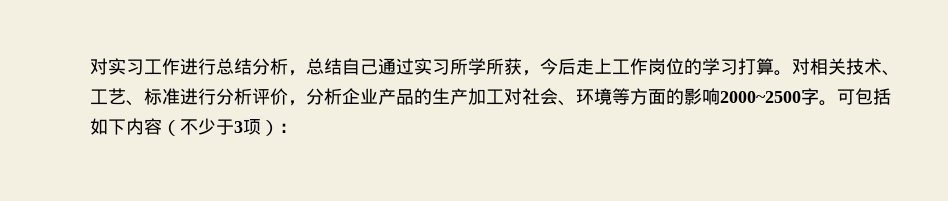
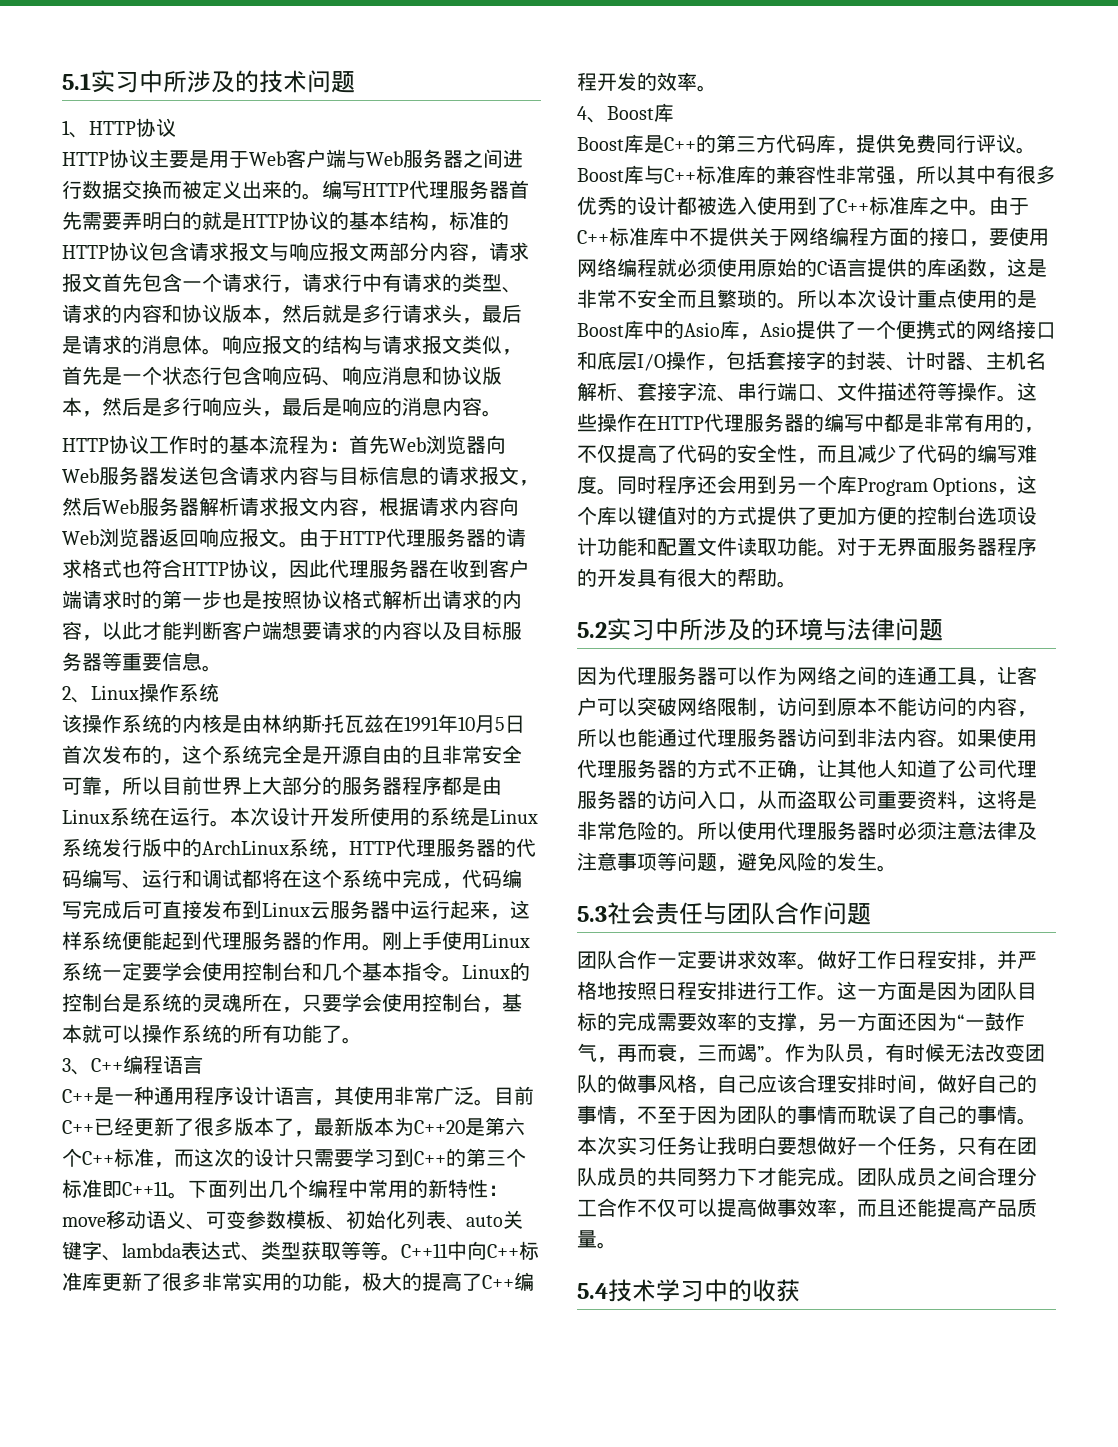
- 对实习工作进行总结分析，总结自己通过实习所学所获，今后走上工作岗位的学习打算。对相关技术、工艺、标准进行分析评价，分析企业产品的生产加工对社会、环境等方面的影响2000~2500字。可包括如下内容（不少于3项）：
+ 5.1实习中所涉及的技术问题
+ 1、HTTP协议
+ HTTP协议主要是用于Web客户端与Web服务器之间进行数据交换而被定义出来的。编写HTTP代理服务器首先需要弄明白的就是HTTP协议的基本结构，标准的HTTP协议包含请求报文与响应报文两部分内容，请求报文首先包含一个请求行，请求行中有请求的类型、请求的内容和协议版本，然后就是多行请求头，最后是请求的消息体。响应报文的结构与请求报文类似，首先是一个状态行包含响应码、响应消息和协议版本，然后是多行响应头，最后是响应的消息内容。
+ HTTP协议工作时的基本流程为：首先Web浏览器向Web服务器发送包含请求内容与目标信息的请求报文，然后Web服务器解析请求报文内容，根据请求内容向Web浏览器返回响应报文。由于HTTP代理服务器的请求格式也符合HTTP协议，因此代理服务器在收到客户端请求时的第一步也是按照协议格式解析出请求的内容，以此才能判断客户端想要请求的内容以及目标服务器等重要信息。
+ 2、Linux操作系统
+ 该操作系统的内核是由林纳斯·托瓦兹在1991年10月5日首次发布的，这个系统完全是开源自由的且非常安全可靠，所以目前世界上大部分的服务器程序都是由Linux系统在运行。本次设计开发所使用的系统是Linux系统发行版中的ArchLinux系统，HTTP代理服务器的代码编写、运行和调试都将在这个系统中完成，代码编写完成后可直接发布到Linux云服务器中运行起来，这样系统便能起到代理服务器的作用。刚上手使用Linux系统一定要学会使用控制台和几个基本指令。Linux的控制台是系统的灵魂所在，只要学会使用控制台，基本就可以操作系统的所有功能了。
+ 3、C++编程语言
+ C++是一种通用程序设计语言，其使用非常广泛。目前C++已经更新了很多版本了，最新版本为C++20是第六个C++标准，而这次的设计只需要学习到C++的第三个标准即C++11。下面列出几个编程中常用的新特性：move移动语义、可变参数模板、初始化列表、auto关键字、lambda表达式、类型获取等等。C++11中向C++标准库更新了很多非常实用的功能，极大的提高了C++编程开发的效率。
+ 4、Boost库
+ Boost库是C++的第三方代码库，提供免费同行评议。Boost库与C++标准库的兼容性非常强，所以其中有很多优秀的设计都被选入使用到了C++标准库之中。由于C++标准库中不提供关于网络编程方面的接口，要使用网络编程就必须使用原始的C语言提供的库函数，这是非常不安全而且繁琐的。所以本次设计重点使用的是Boost库中的Asio库，Asio提供了一个便携式的网络接口和底层I/O操作，包括套接字的封装、计时器、主机名解析、套接字流、串行端口、文件描述符等操作。这些操作在HTTP代理服务器的编写中都是非常有用的，不仅提高了代码的安全性，而且减少了代码的编写难度。同时程序还会用到另一个库Program Options，这个库以键值对的方式提供了更加方便的控制台选项设计功能和配置文件读取功能。对于无界面服务器程序的开发具有很大的帮助。
+ 5.2实习中所涉及的环境与法律问题
+ 因为代理服务器可以作为网络之间的连通工具，让客户可以突破网络限制，访问到原本不能访问的内容，所以也能通过代理服务器访问到非法内容。如果使用代理服务器的方式不正确，让其他人知道了公司代理服务器的访问入口，从而盗取公司重要资料，这将是非常危险的。所以使用代理服务器时必须注意法律及注意事项等问题，避免风险的发生。
+ 5.3社会责任与团队合作问题
+ 团队合作一定要讲求效率。做好工作日程安排，并严格地按照日程安排进行工作。这一方面是因为团队目标的完成需要效率的支撑，另一方面还因为“一鼓作气，再而衰，三而竭”。作为队员，有时候无法改变团队的做事风格，自己应该合理安排时间，做好自己的事情，不至于因为团队的事情而耽误了自己的事情。本次实习任务让我明白要想做好一个任务，只有在团队成员的共同努力下才能完成。团队成员之间合理分工合作不仅可以提高做事效率，而且还能提高产品质量。
+ 5.4技术学习中的收获

